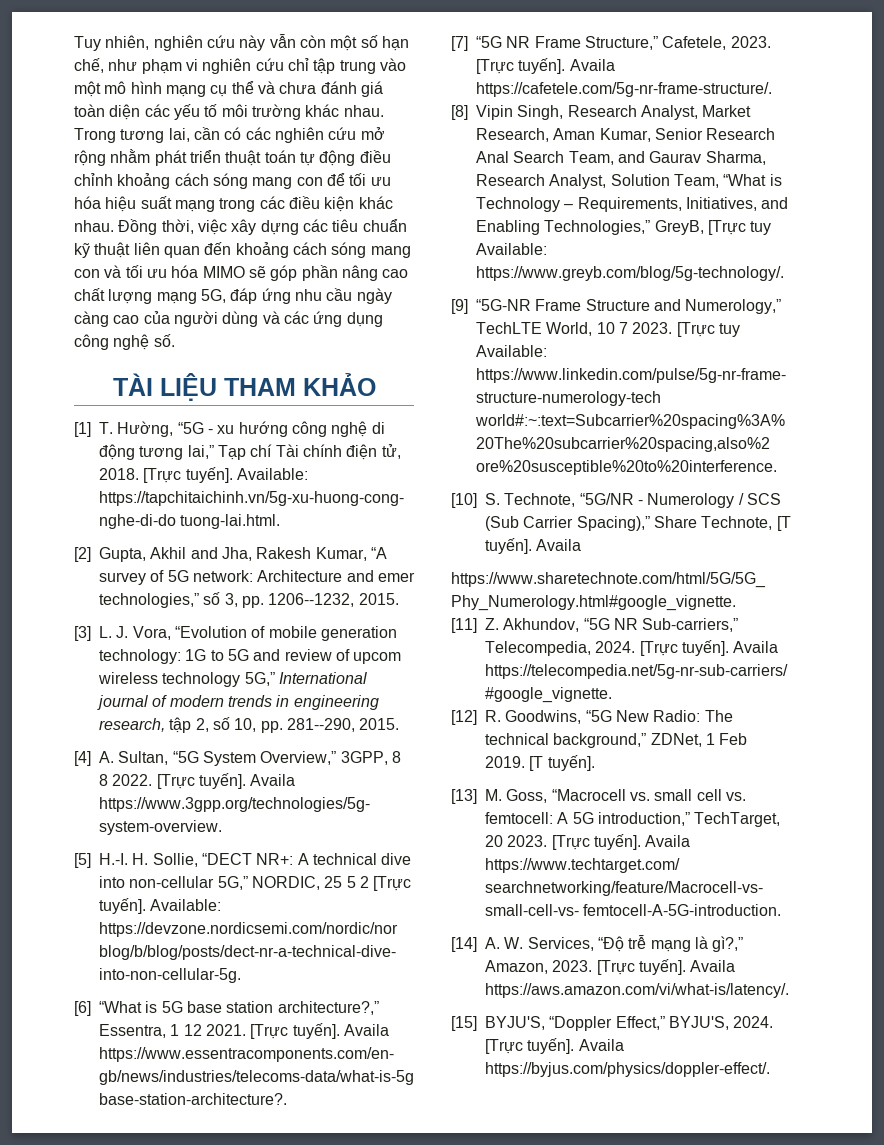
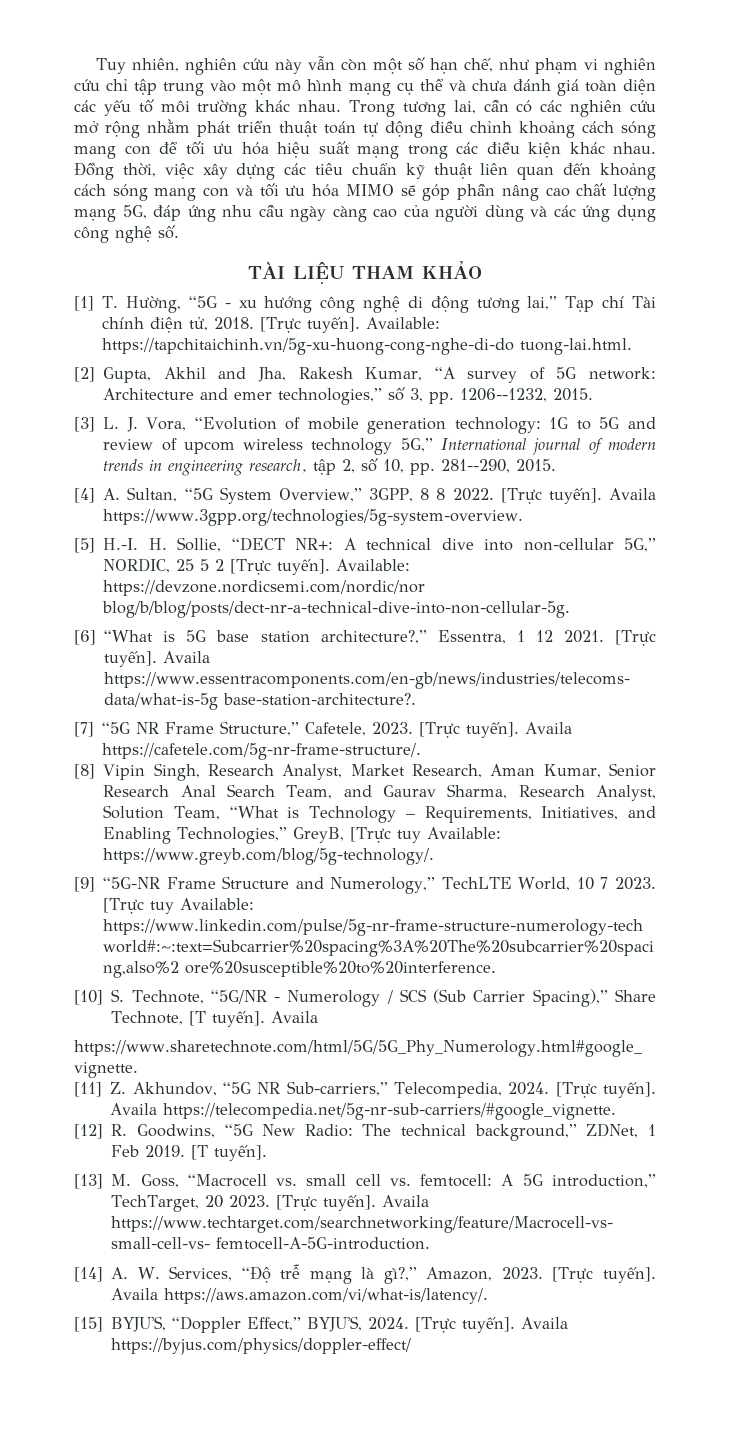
- Availa https://byjus.com/physics/doppler-effect/.
+ Availa https://byjus.com/physics/doppler-effect/

